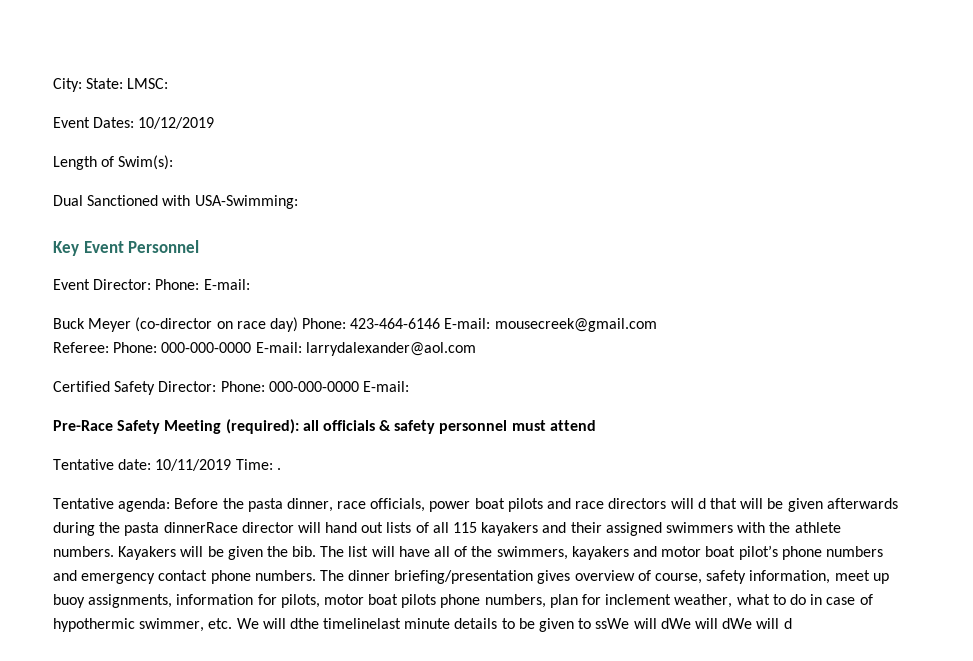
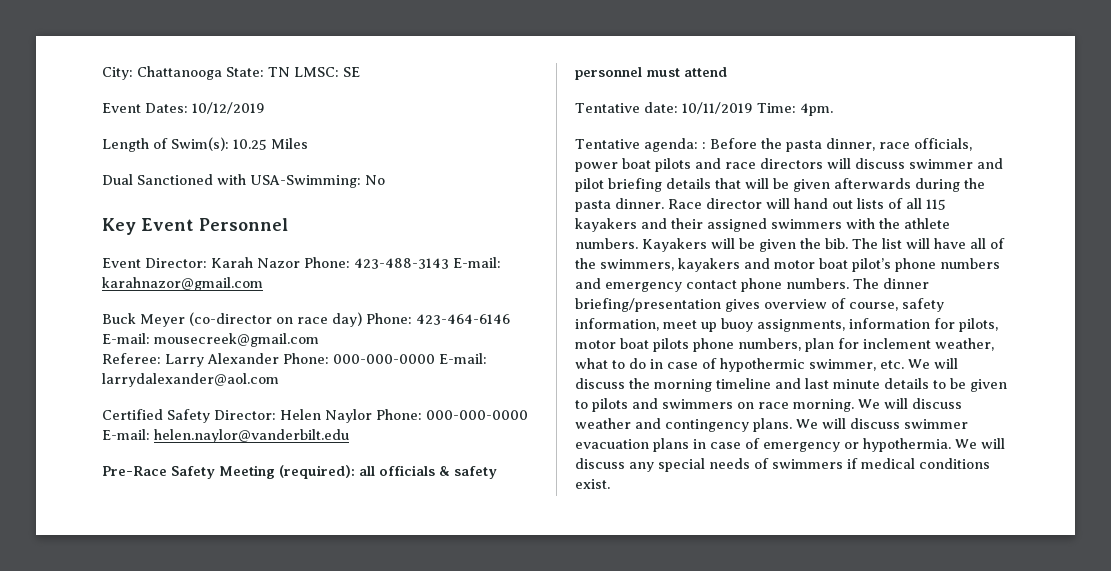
- City: State: LMSC:
+ City: Chattanooga State: TN LMSC: SE
- Length of Swim(s):
+ Length of Swim(s): 10.25 Miles
- Dual Sanctioned with USA-Swimming:
+ Dual Sanctioned with USA-Swimming: No
- Event Director: Phone: E-mail:
+ Event Director: Karah Nazor Phone: 423-488-3143 E-mail: karahnazor@gmail.com
- Referee: Phone: 000-000-0000 E-mail: larrydalexander@aol.com
+ Referee: Larry Alexander Phone: 000-000-0000 E-mail: larrydalexander@aol.com
- Certified Safety Director: Phone: 000-000-0000 E-mail:
+ Certified Safety Director: Helen Naylor Phone: 000-000-0000 E-mail: helen.naylor@vanderbilt.edu
- Tentative date: 10/11/2019 Time: .
+ Tentative date: 10/11/2019 Time: 4pm.
- Tentative agenda: Before the pasta dinner, race officials, power boat pilots and race directors will d that will be given afterwards during the pasta dinnerRace director will hand out lists of all 115 kayakers and their assigned swimmers with the athlete numbers.
+ Tentative agenda: : Before the pasta dinner, race officials, power boat pilots and race directors will discuss swimmer and pilot briefing details that will be given afterwards during the pasta dinner. Race director will hand out lists of all 115 kayakers and their assigned swimmers with the athlete numbers.
- The dinner briefing/presentation gives overview of course, safety information, meet up buoy assignments, information for pilots, motor boat pilots phone numbers, plan for inclement weather, what to do in case of hypothermic swimmer, etc. We will dthe timelinelast minute details to be given to ssWe will dWe will dWe will d
+ The dinner briefing/presentation gives overview of course, safety information, meet up buoy assignments, information for pilots, motor boat pilots phone numbers, plan for inclement weather, what to do in case of hypothermic swimmer, etc. We will discuss the morning timeline and last minute details to be given to pilots and swimmers on race morning. We will discuss weather and contingency plans. We will discuss swimmer evacuation plans in case of emergency or hypothermia. We will discuss any special needs of swimmers if medical conditions exist.

